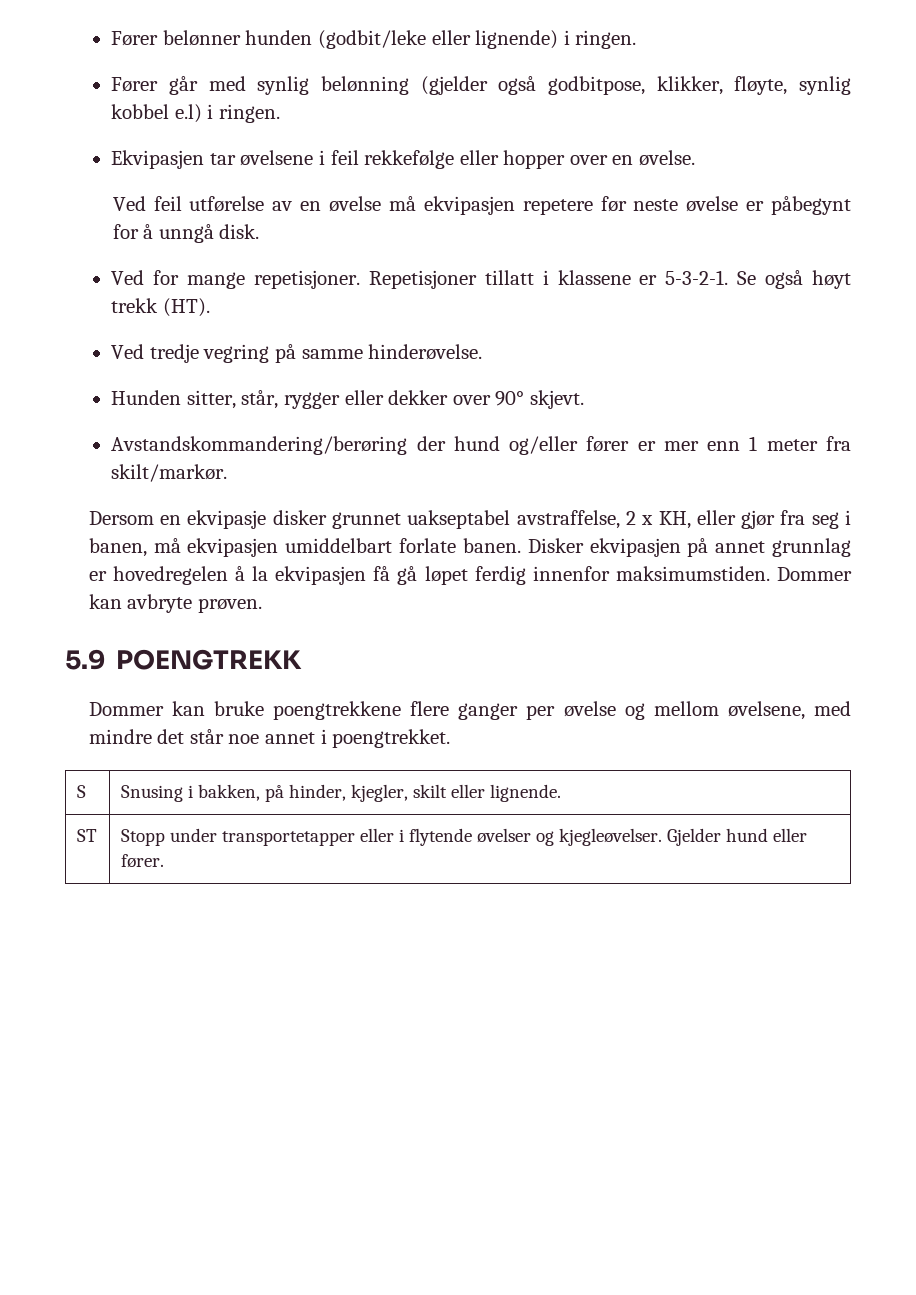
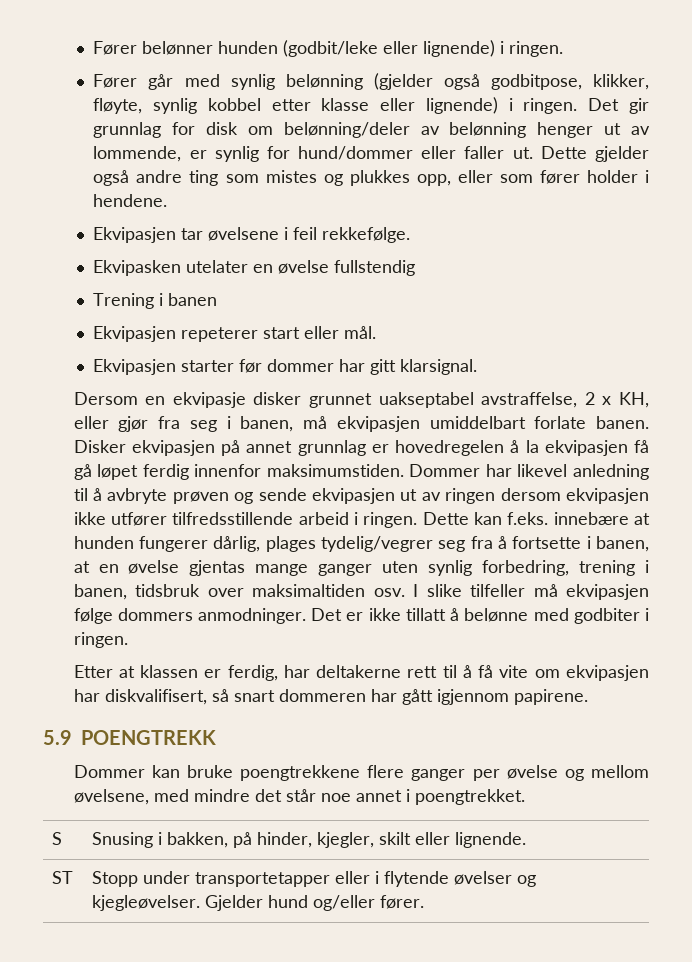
- Fører går med synlig belønning (gjelder også godbitpose, klikker, fløyte, synlig kobbel e.l) i ringen.
+ Fører går med synlig belønning (gjelder også godbitpose, klikker, fløyte, synlig kobbel etter klasse eller lignende) i ringen. Det gir grunnlag for disk om belønning/deler av belønning henger ut av lommende, er synlig for hund/dommer eller faller ut. Dette gjelder også andre ting som mistes og plukkes opp, eller som fører holder i hendene.
- Ekvipasjen tar øvelsene i feil rekkefølge eller hopper over en øvelse.
- Ved feil utførelse av en øvelse må ekvipasjen repetere før neste øvelse er påbegynt for å unngå disk.
- Ved for mange repetisjoner. Repetisjoner tillatt i klassene er 5-3-2-1. Se også høyt trekk (HT).
- Ved tredje vegring på samme hinderøvelse.
- Hunden sitter, står, rygger eller dekker over 90° skjevt.
- Avstandskommandering/berøring der hund og/eller fører er mer enn 1 meter fra skilt/markør.
+ Ekvipasjen tar øvelsene i feil rekkefølge.
+ Ekvipasken utelater en øvelse fullstendig
+ Trening i banen
+ Ekvipasjen repeterer start eller mål.
+ Ekvipasjen starter før dommer har gitt klarsignal.
- Dommer kan avbryte prøven.
+ Dommer har likevel anledning til å avbryte prøven og sende ekvipasjen ut av ringen dersom ekvipasjen ikke utfører tilfredsstillende arbeid i ringen. Dette kan f.eks. innebære at hunden fungerer dårlig, plages tydelig/vegrer seg fra å fortsette i banen, at en øvelse gjentas mange ganger uten synlig forbedring, trening i banen, tidsbruk over maksimaltiden osv. I slike tilfeller må ekvipasjen følge dommers anmodninger. Det er ikke tillatt å belønne med godbiter i ringen.
+ Etter at klassen er ferdig, har deltakerne rett til å få vite om ekvipasjen har diskvalifisert, så snart dommeren har gått igjennom papirene.
- ST | Stopp under transportetapper eller i flytende øvelser og kjegleøvelser. Gjelder hund eller fører.
+ ST | Stopp under transportetapper eller i flytende øvelser og kjegleøvelser. Gjelder hund og/eller fører.

